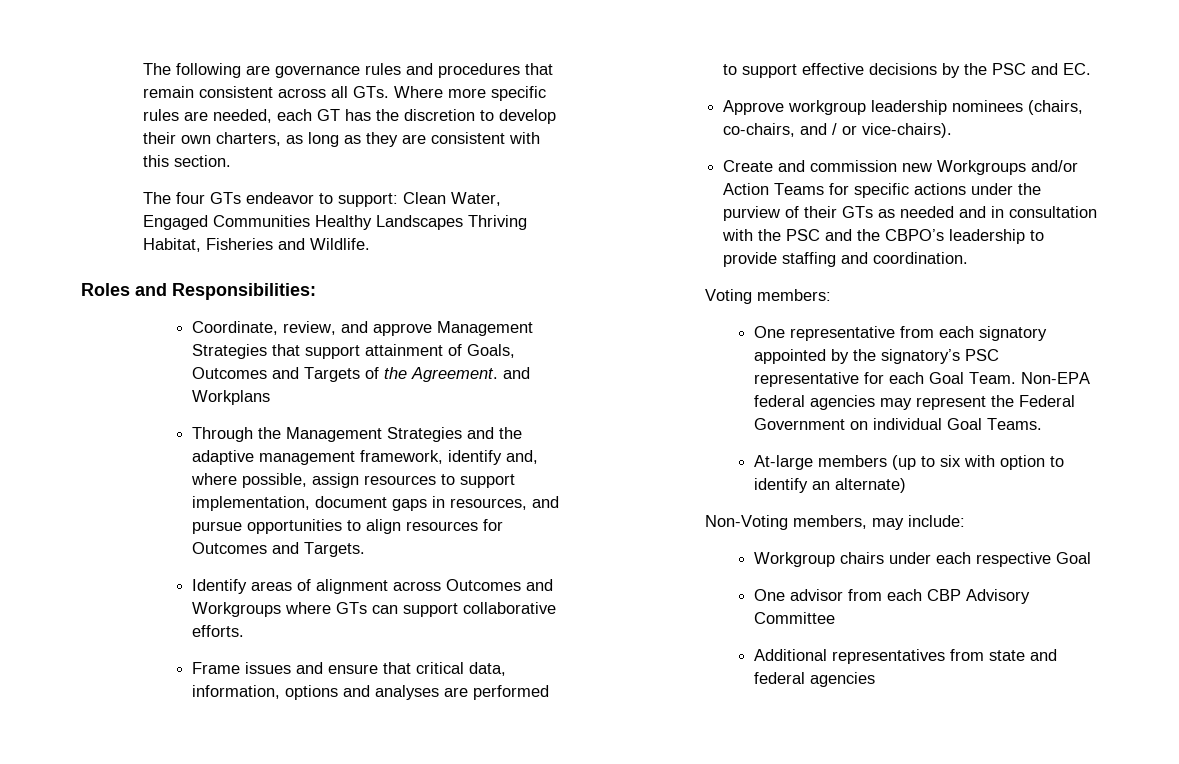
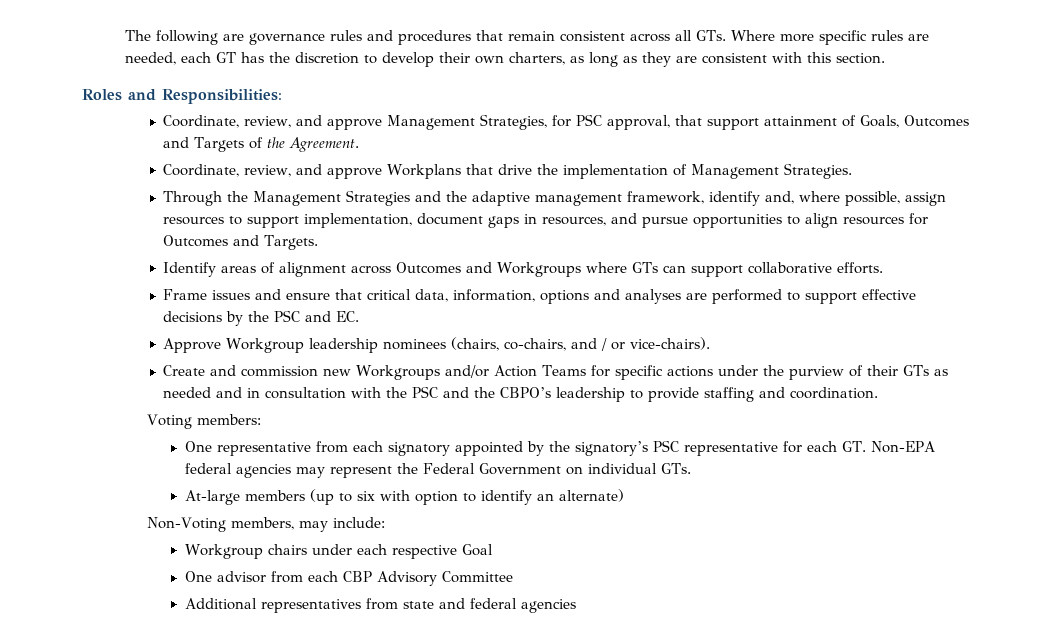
- The four GTs endeavor to support: Clean Water, Engaged Communities Healthy Landscapes Thriving Habitat, Fisheries and Wildlife.
- Coordinate, review, and approve Management Strategies that support attainment of Goals, Outcomes and Targets of the Agreement. and Workplans
+ Coordinate, review, and approve Management Strategies, for PSC approval, that support attainment of Goals, Outcomes and Targets of the Agreement.
+ Coordinate, review, and approve Workplans that drive the implementation of Management Strategies.
- Approve workgroup leadership nominees (chairs, co-chairs, and / or vice-chairs).
+ Approve Workgroup leadership nominees (chairs, co-chairs, and / or vice-chairs).
- One representative from each signatory appointed by the signatory’s PSC representative for each Goal Team. Non-EPA federal agencies may represent the Federal Government on individual Goal Teams.
+ One representative from each signatory appointed by the signatory’s PSC representative for each GT. Non-EPA federal agencies may represent the Federal Government on individual GTs.

